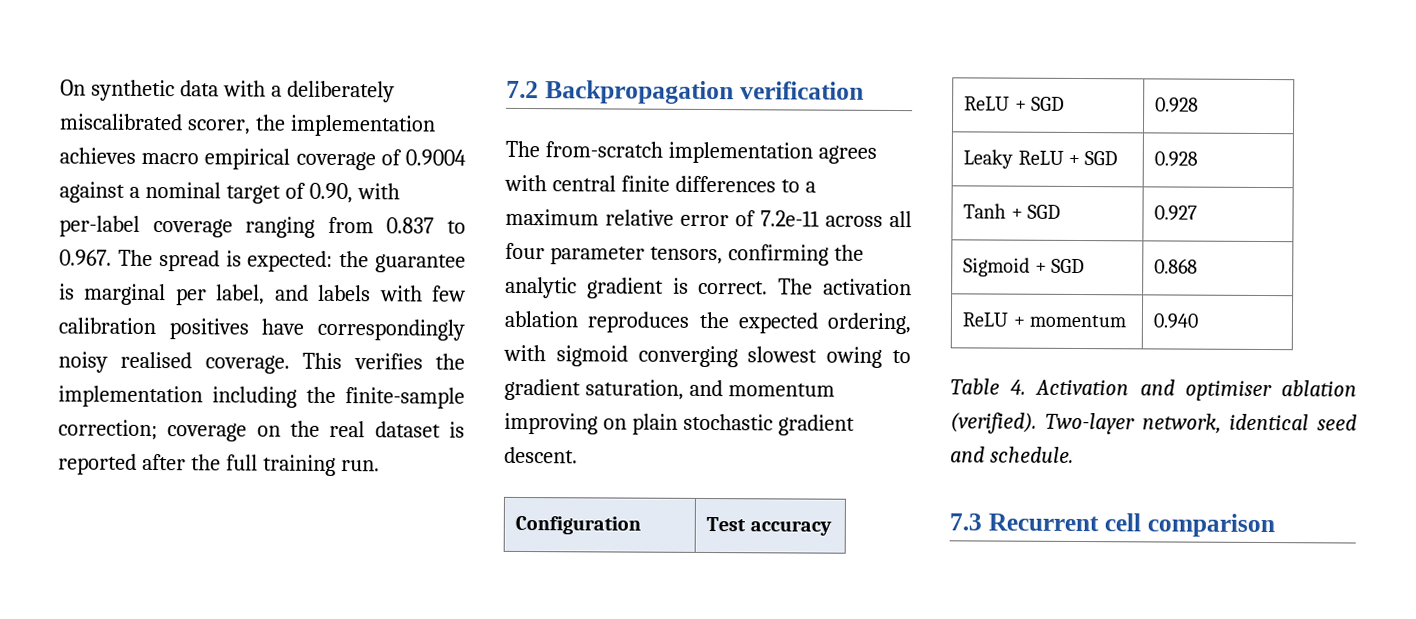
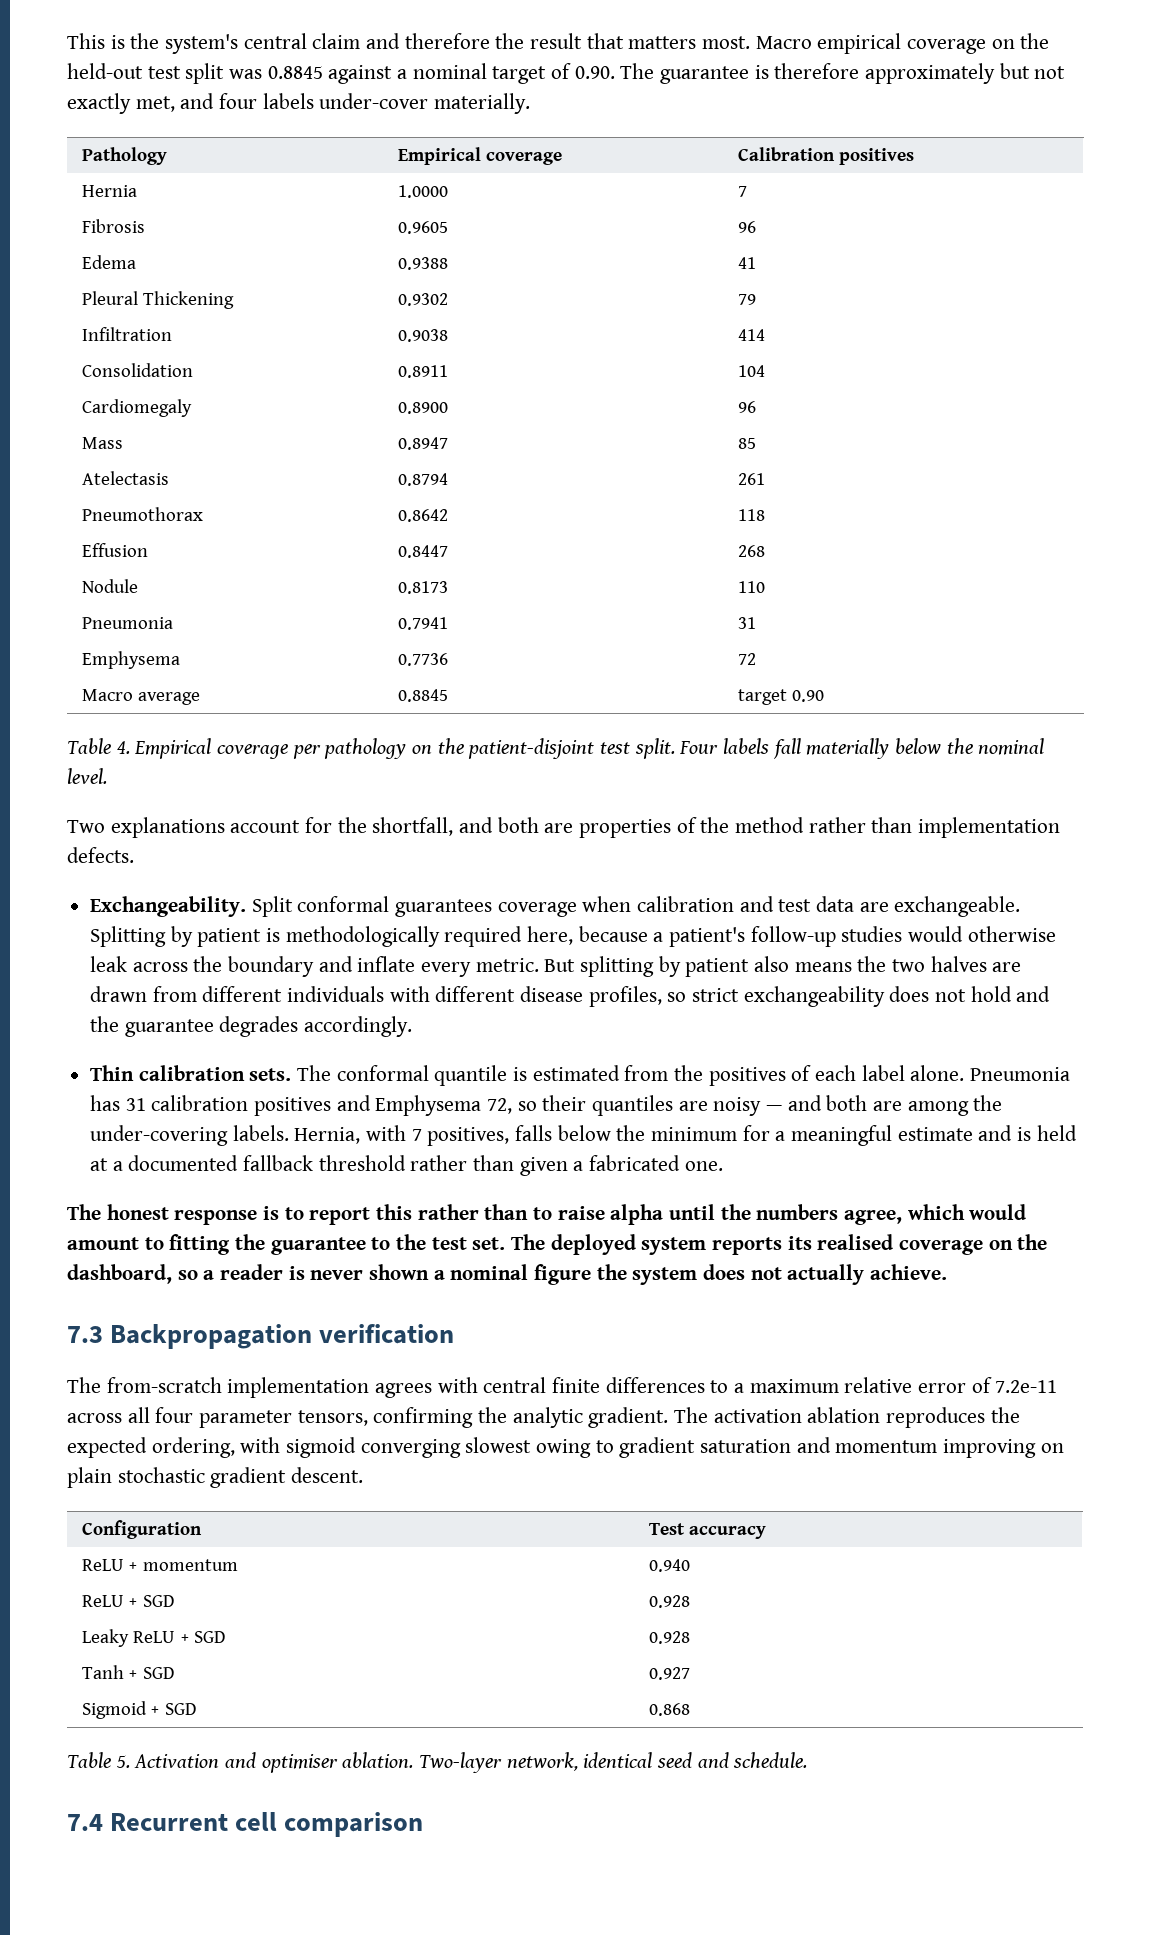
- On synthetic data with a deliberately miscalibrated scorer, the implementation achieves macro empirical coverage of 0.9004 against a nominal target of 0.90, with per-label coverage ranging from 0.837 to 0.967. The spread is expected: the guarantee is marginal per label, and labels with few calibration positives have correspondingly noisy realised coverage. This verifies the implementation including the finite-sample correction; coverage on the real dataset is reported after the full training run.
- 7.2 Backpropagation verification
+ This is the system's central claim and therefore the result that matters most. Macro empirical coverage on the held-out test split was 0.8845 against a nominal target of 0.90. The guarantee is therefore approximately but not exactly met, and four labels under-cover materially.
+ Pathology | Empirical coverage | Calibration positives
+ Hernia | 1.0000 | 7
+ Fibrosis | 0.9605 | 96
+ Edema | 0.9388 | 41
+ Pleural Thickening | 0.9302 | 79
+ Infiltration | 0.9038 | 414
+ Consolidation | 0.8911 | 104
+ Cardiomegaly | 0.8900 | 96
+ Mass | 0.8947 | 85
+ Atelectasis | 0.8794 | 261
+ Pneumothorax | 0.8642 | 118
+ Effusion | 0.8447 | 268
+ Nodule | 0.8173 | 110
+ Pneumonia | 0.7941 | 31
+ Emphysema | 0.7736 | 72
+ Macro average | 0.8845 | target 0.90
+ Table 4. Empirical coverage per pathology on the patient-disjoint test split. Four labels fall materially below the nominal level.
+ Two explanations account for the shortfall, and both are properties of the method rather than implementation defects.
+ Exchangeability. Split conformal guarantees coverage when calibration and test data are exchangeable. Splitting by patient is methodologically required here, because a patient's follow-up studies would otherwise leak across the boundary and inflate every metric. But splitting by patient also means the two halves are drawn from different individuals with different disease profiles, so strict exchangeability does not hold and the guarantee degrades accordingly.
+ Thin calibration sets. The conformal quantile is estimated from the positives of each label alone. Pneumonia has 31 calibration positives and Emphysema 72, so their quantiles are noisy — and both are among the under-covering labels. Hernia, with 7 positives, falls below the minimum for a meaningful estimate and is held at a documented fallback threshold rather than given a fabricated one.
+ The honest response is to report this rather than to raise alpha until the numbers agree, which would amount to fitting the guarantee to the test set. The deployed system reports its realised coverage on the dashboard, so a reader is never shown a nominal figure the system does not actually achieve.
+ 7.3 Backpropagation verification
- The from-scratch implementation agrees with central finite differences to a maximum relative error of 7.2e-11 across all four parameter tensors, confirming the analytic gradient is correct.
+ The from-scratch implementation agrees with central finite differences to a maximum relative error of 7.2e-11 across all four parameter tensors, confirming the analytic gradient.
- The activation ablation reproduces the expected ordering, with sigmoid converging slowest owing to gradient saturation, and momentum improving on plain stochastic gradient descent.
+ The activation ablation reproduces the expected ordering, with sigmoid converging slowest owing to gradient saturation and momentum improving on plain stochastic gradient descent.
+ ReLU + momentum | 0.940
- ReLU + momentum | 0.940
- Table 4. Activation and optimiser ablation (verified).
+ Table 5. Activation and optimiser ablation.
- 7.3 Recurrent cell comparison
+ 7.4 Recurrent cell comparison

